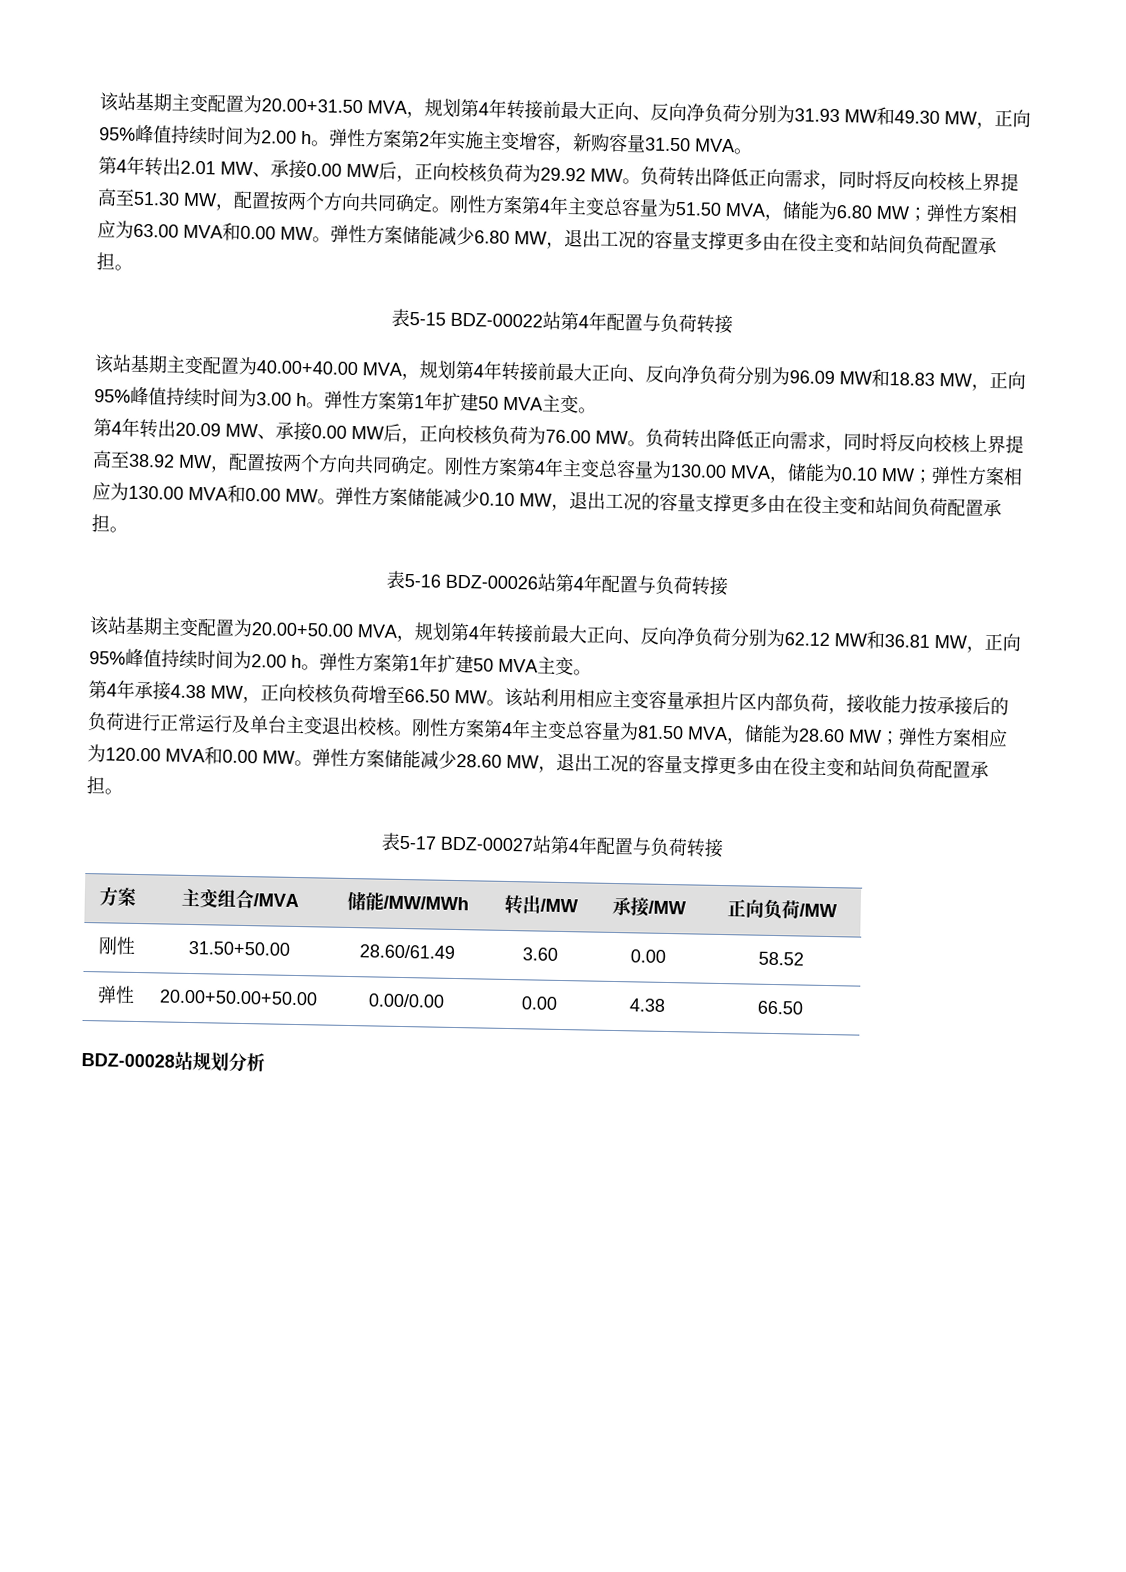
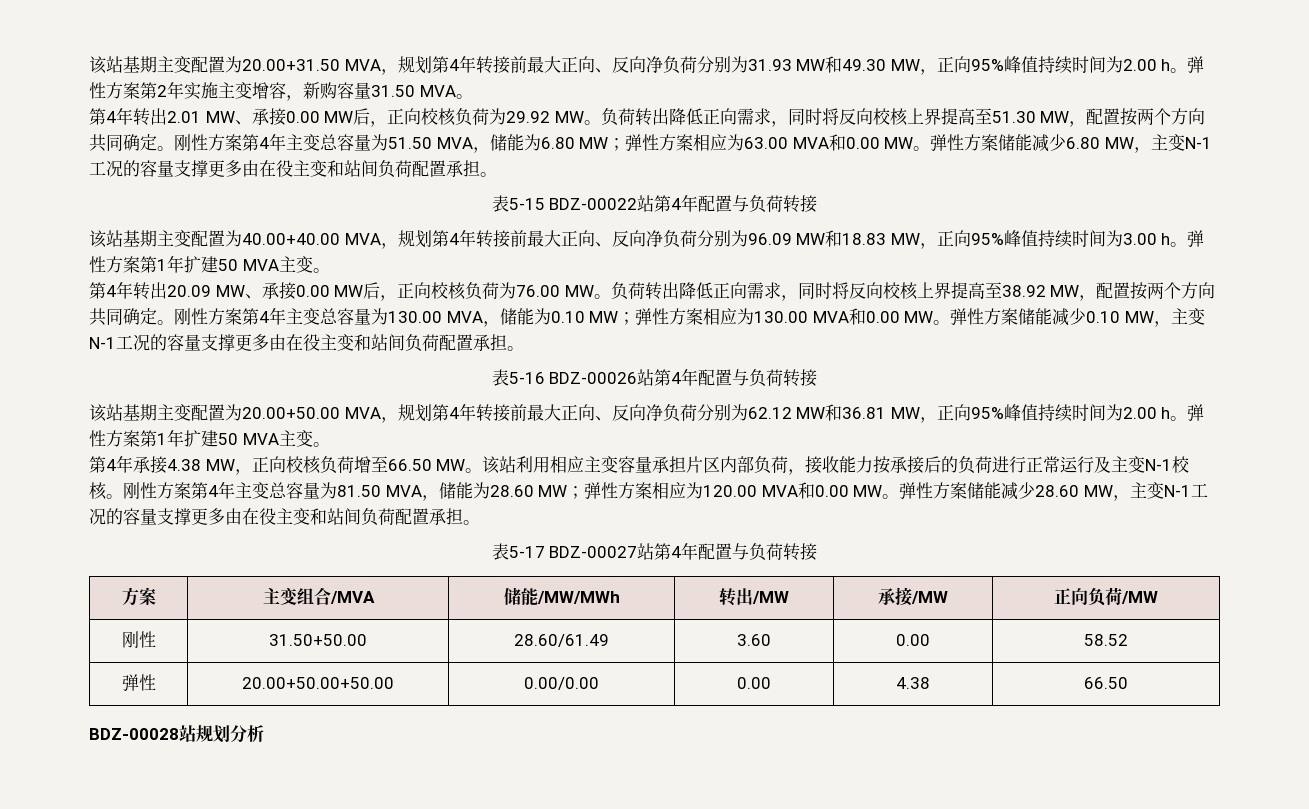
- 弹性方案储能减少6.80 MW，退出工况的容量支撑更多由在役主变和站间负荷配置承担。
+ 弹性方案储能减少6.80 MW，主变N-1工况的容量支撑更多由在役主变和站间负荷配置承担。
- 弹性方案储能减少0.10 MW，退出工况的容量支撑更多由在役主变和站间负荷配置承担。
+ 弹性方案储能减少0.10 MW，主变N-1工况的容量支撑更多由在役主变和站间负荷配置承担。
- 该站利用相应主变容量承担片区内部负荷，接收能力按承接后的负荷进行正常运行及单台主变退出校核。
+ 该站利用相应主变容量承担片区内部负荷，接收能力按承接后的负荷进行正常运行及主变N-1校核。
- 弹性方案储能减少28.60 MW，退出工况的容量支撑更多由在役主变和站间负荷配置承担。
+ 弹性方案储能减少28.60 MW，主变N-1工况的容量支撑更多由在役主变和站间负荷配置承担。

